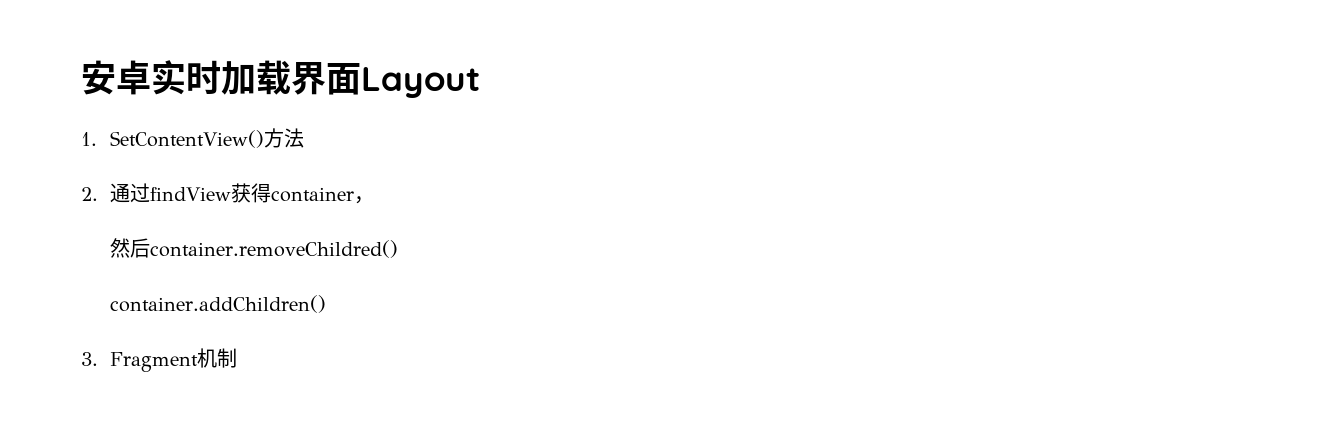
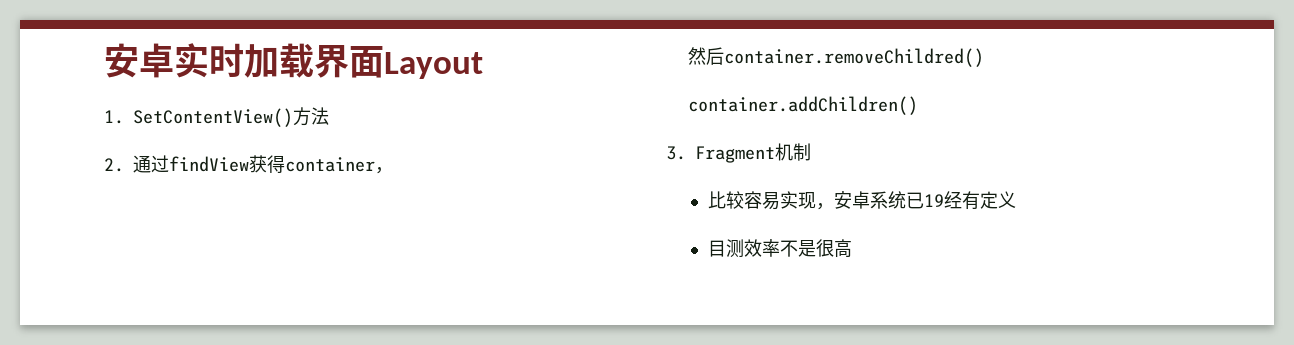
+ 比较容易实现，安卓系统已19经有定义
+ 目测效率不是很高

